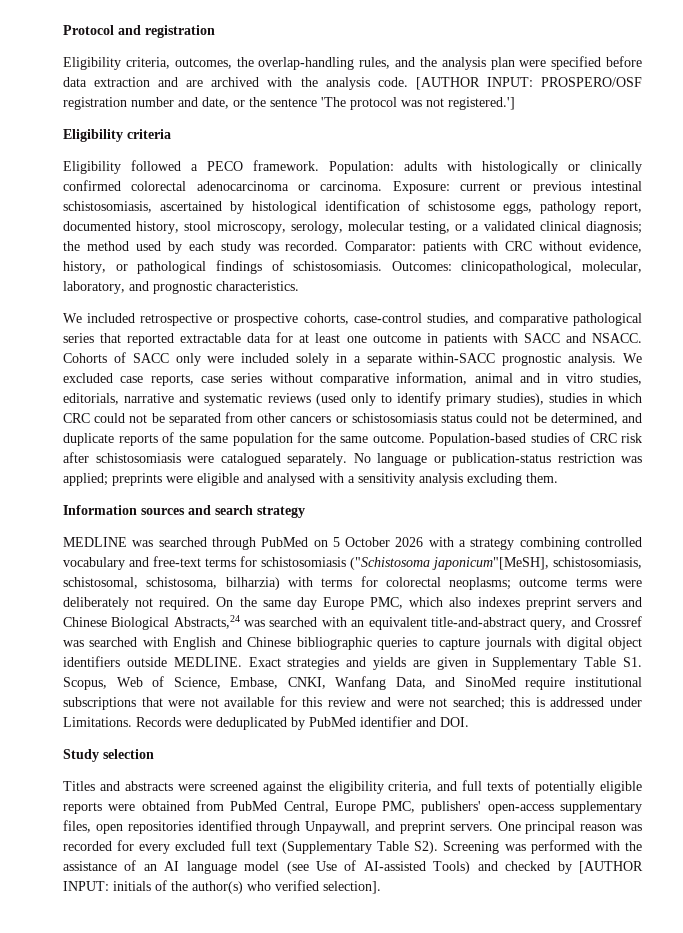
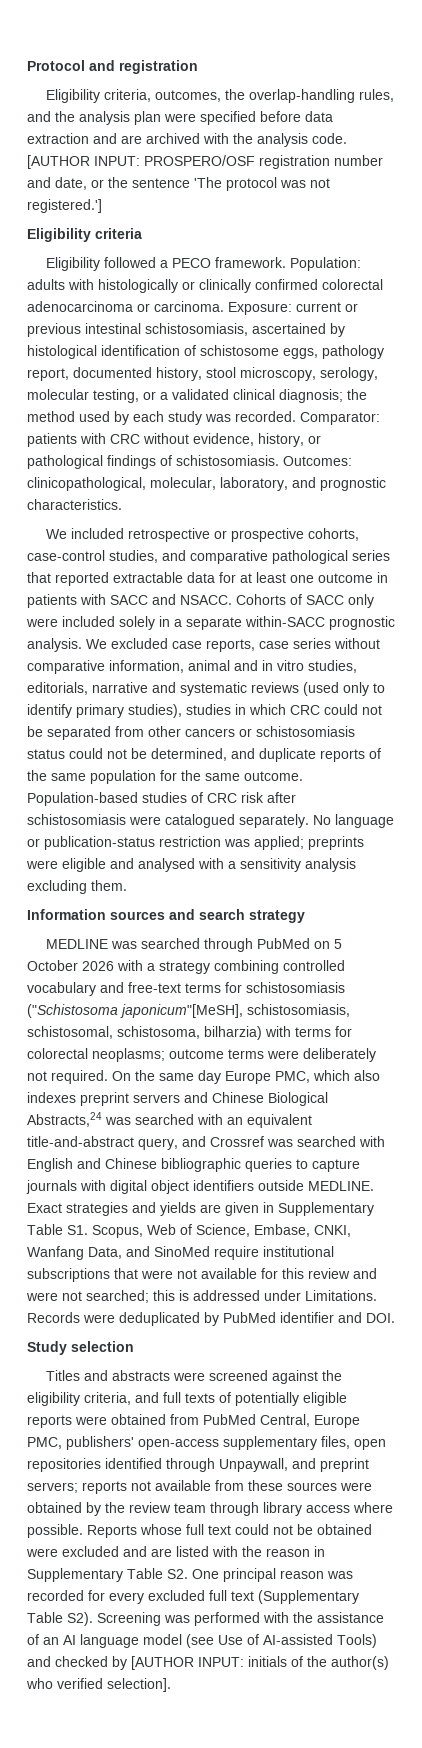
- Titles and abstracts were screened against the eligibility criteria, and full texts of potentially eligible reports were obtained from PubMed Central, Europe PMC, publishers' open-access supplementary files, open repositories identified through Unpaywall, and preprint servers. One principal reason was recorded for every excluded full text (Supplementary Table S2). Screening was performed with the assistance of an AI language model (see Use of AI-assisted Tools) and checked by [AUTHOR INPUT:
+ Titles and abstracts were screened against the eligibility criteria, and full texts of potentially eligible reports were obtained from PubMed Central, Europe PMC, publishers' open-access supplementary files, open repositories identified through Unpaywall, and preprint servers; reports not available from these sources were obtained by the review team through library access where possible. Reports whose full text could not be obtained were excluded and are listed with the reason in Supplementary Table S2. One principal reason was recorded for every excluded full text (Supplementary Table S2). Screening was performed with the assistance of an AI language model (see Use of AI-assisted Tools) and checked by [AUTHOR INPUT:

